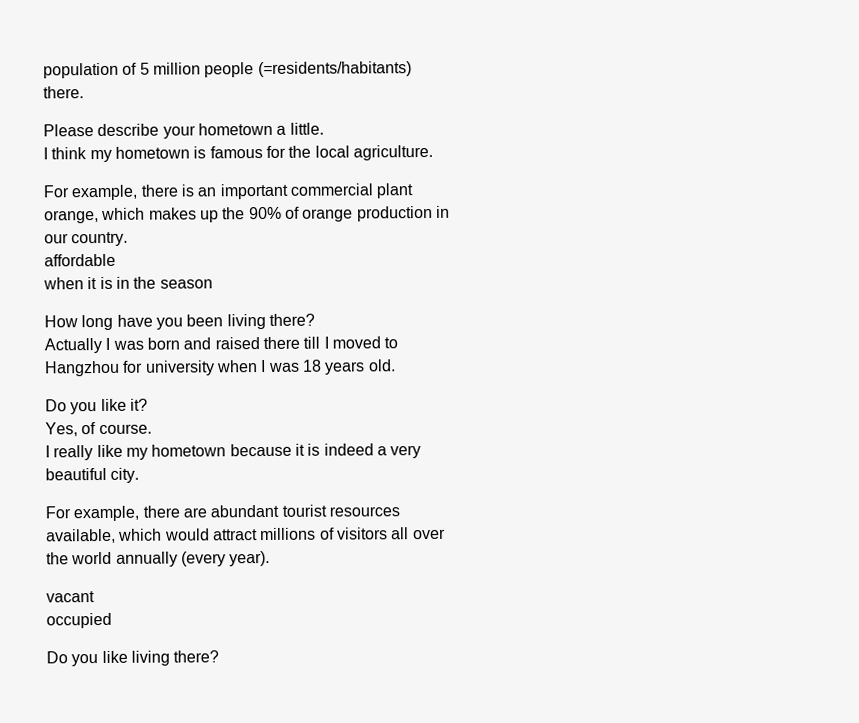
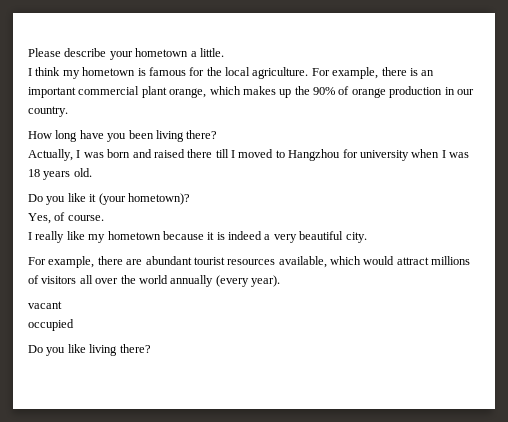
- population of 5 million people (=residents/habitants)
- there.
- I think my hometown is famous for the local agriculture.
- For example, there is an important commercial plant
- orange, which makes up the 90% of orange production in
- our country.
+ I think my hometown is famous for the local agriculture. For example, there is an important commercial plant orange, which makes up the 90% of orange production in our country.
- affordable
- when it is in the season
- Actually I was born and raised there till I moved to
- Hangzhou for university when I was 18 years old.
+ Actually, I was born and raised there till I moved to Hangzhou for university when I was 18 years old.
- Do you like it?
+ Do you like it (your hometown)?
- I really like my hometown because it is indeed a very
- beautiful city.
+ I really like my hometown because it is indeed a very beautiful city.
- For example, there are abundant tourist resources
- available, which would attract millions of visitors all over
- the world annually (every year).
+ For example, there are abundant tourist resources available, which would attract millions of visitors all over the world annually (every year).

